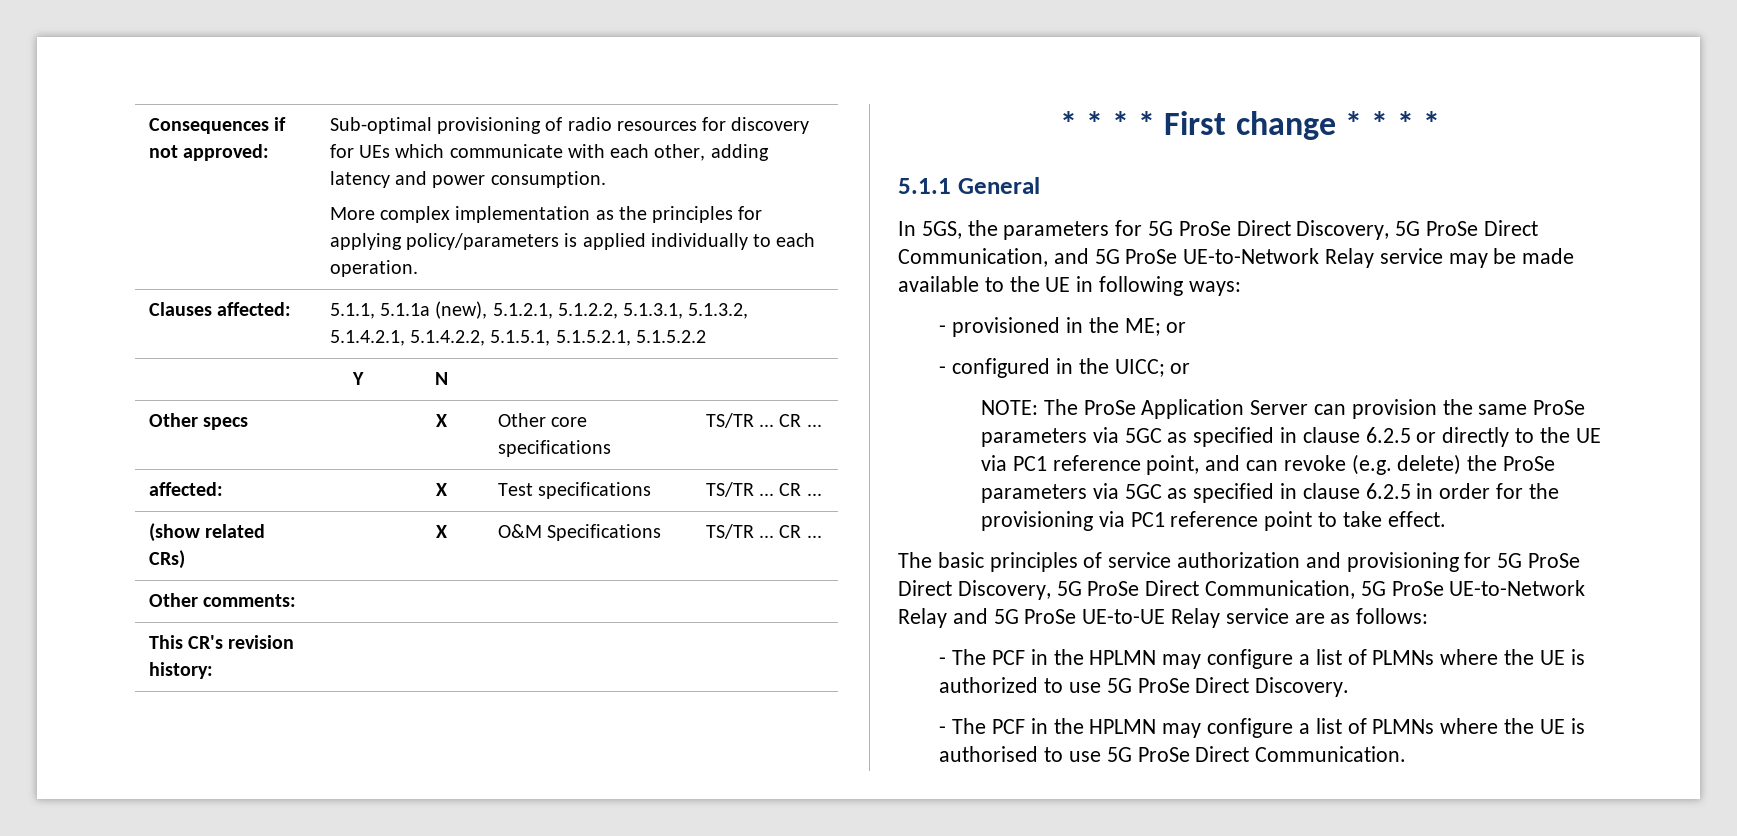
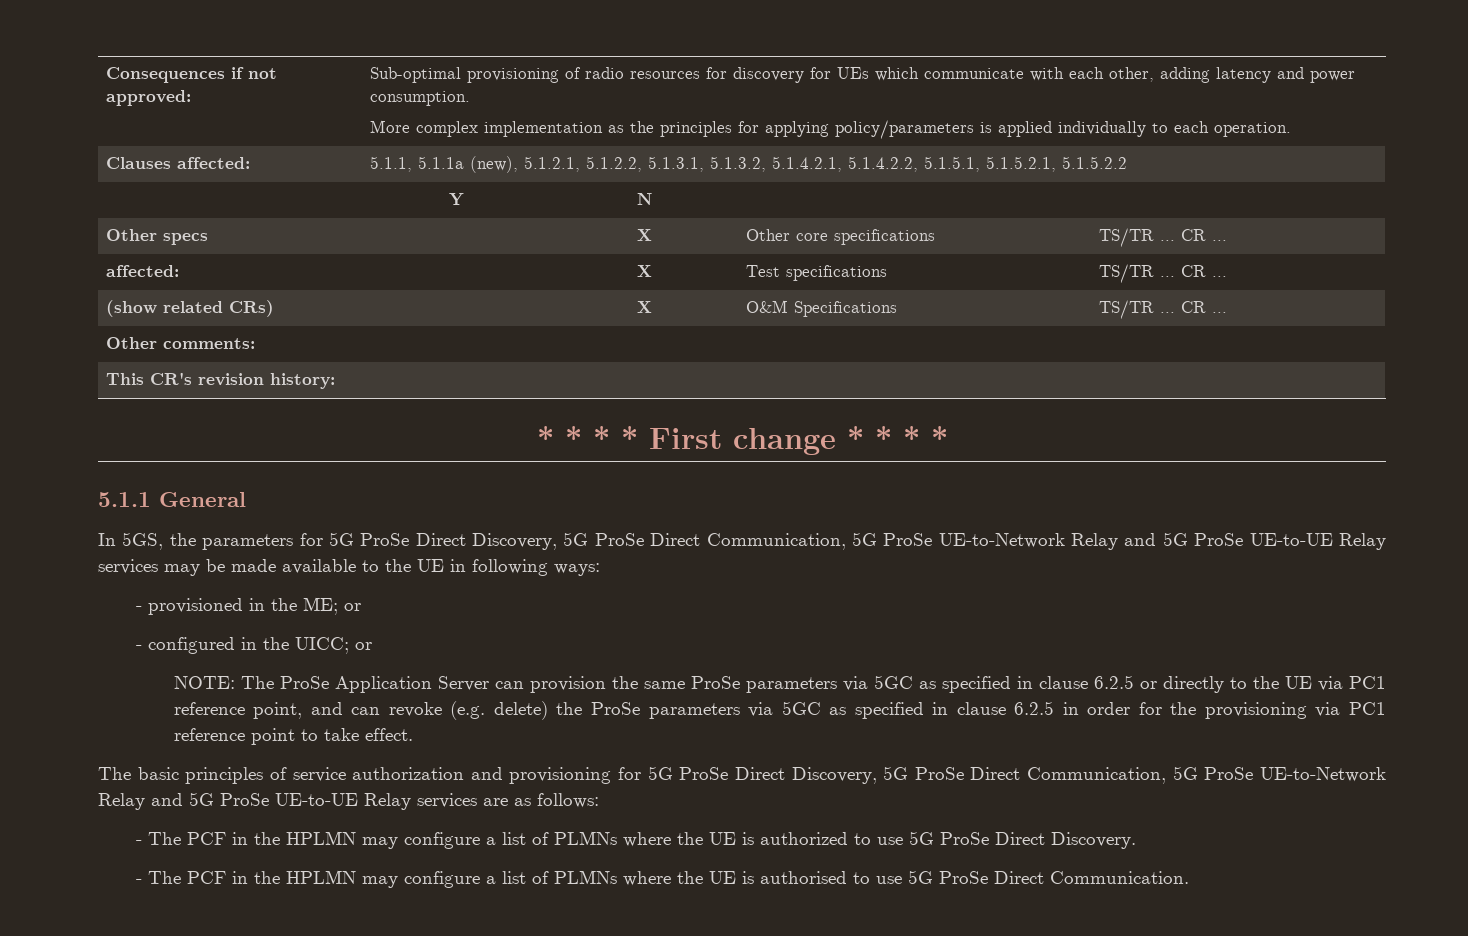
- In 5GS, the parameters for 5G ProSe Direct Discovery, 5G ProSe Direct Communication, and 5G ProSe UE-to-Network Relay service may be made available to the UE in following ways:
+ In 5GS, the parameters for 5G ProSe Direct Discovery, 5G ProSe Direct Communication, 5G ProSe UE-to-Network Relay and 5G ProSe UE-to-UE Relay services may be made available to the UE in following ways:
- The basic principles of service authorization and provisioning for 5G ProSe Direct Discovery, 5G ProSe Direct Communication, 5G ProSe UE-to-Network Relay and 5G ProSe UE-to-UE Relay service are as follows:
+ The basic principles of service authorization and provisioning for 5G ProSe Direct Discovery, 5G ProSe Direct Communication, 5G ProSe UE-to-Network Relay and 5G ProSe UE-to-UE Relay services are as follows:

